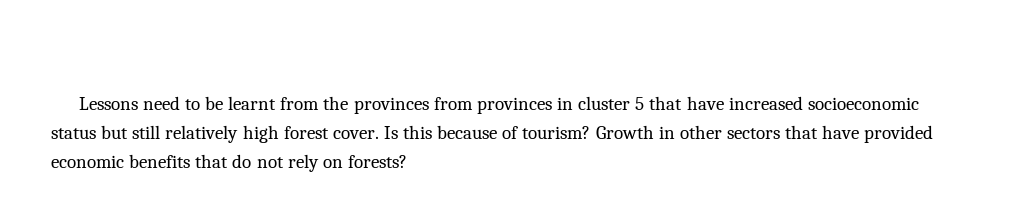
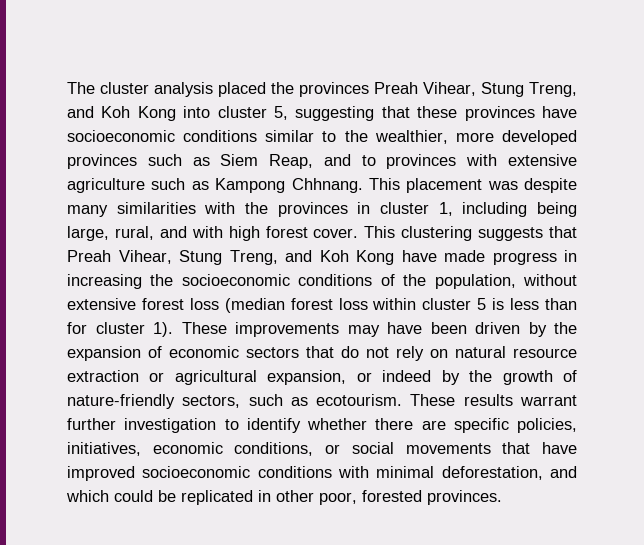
- Lessons need to be learnt from the provinces from provinces in cluster 5 that have increased socioeconomic status but still relatively high forest cover. Is this because of tourism? Growth in other sectors that have provided economic benefits that do not rely on forests?
+ The cluster analysis placed the provinces Preah Vihear, Stung Treng, and Koh Kong into cluster 5, suggesting that these provinces have socioeconomic conditions similar to the wealthier, more developed provinces such as Siem Reap, and to provinces with extensive agriculture such as Kampong Chhnang. This placement was despite many similarities with the provinces in cluster 1, including being large, rural, and with high forest cover. This clustering suggests that Preah Vihear, Stung Treng, and Koh Kong have made progress in increasing the socioeconomic conditions of the population, without extensive forest loss (median forest loss within cluster 5 is less than for cluster 1). These improvements may have been driven by the expansion of economic sectors that do not rely on natural resource extraction or agricultural expansion, or indeed by the growth of nature-friendly sectors, such as ecotourism. These results warrant further investigation to identify whether there are specific policies, initiatives, economic conditions, or social movements that have improved socioeconomic conditions with minimal deforestation, and which could be replicated in other poor, forested provinces.

